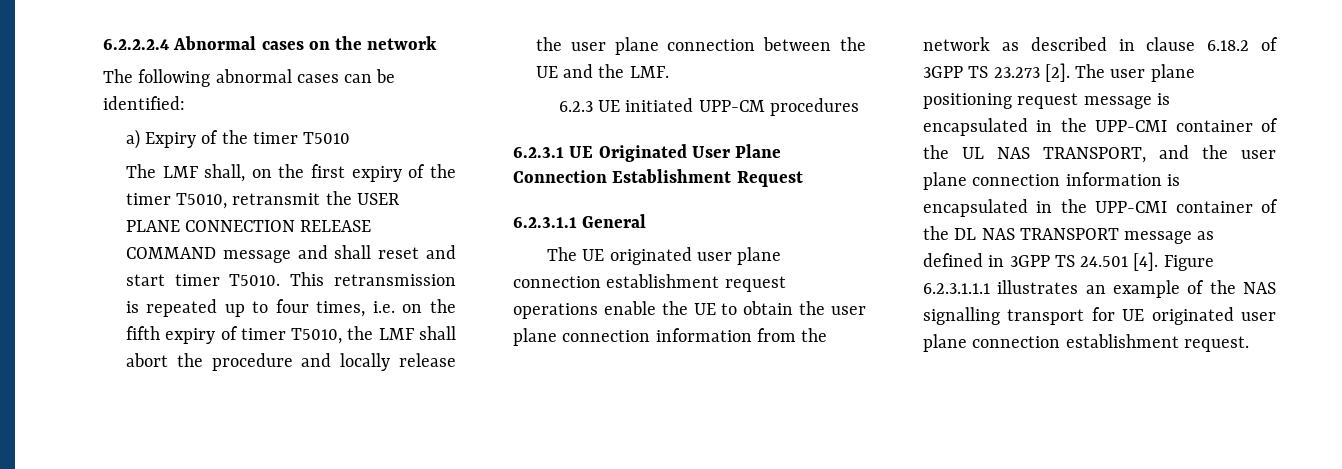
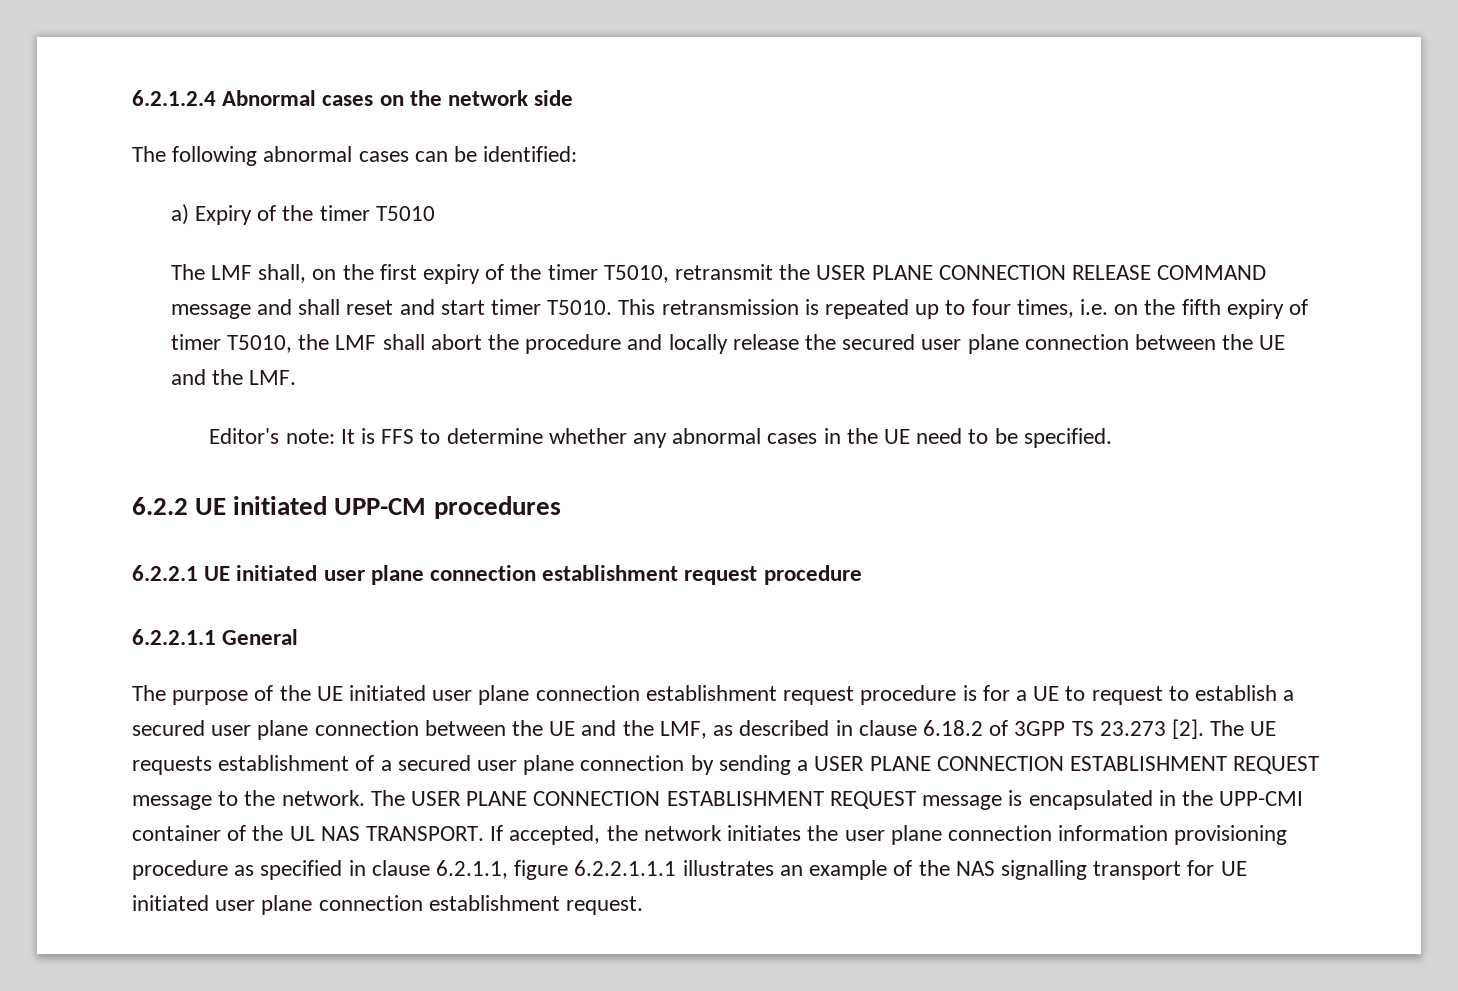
- 6.2.2.2.4 Abnormal cases on the network
+ 6.2.1.2.4 Abnormal cases on the network side
- This retransmission is repeated up to four times, i.e. on the fifth expiry of timer T5010, the LMF shall abort the procedure and locally release the user plane connection between the UE and the LMF.
+ This retransmission is repeated up to four times, i.e. on the fifth expiry of timer T5010, the LMF shall abort the procedure and locally release the secured user plane connection between the UE and the LMF.
- 6.2.3 UE initiated UPP-CM procedures
- 6.2.3.1 UE Originated User Plane Connection Establishment Request
- 6.2.3.1.1 General
- The UE originated user plane connection establishment request operations enable the UE to obtain the user plane connection information from the network as described in clause 6.18.2 of 3GPP TS 23.273 [2].
+ Editor's note: It is FFS to determine whether any abnormal cases in the UE need to be specified.
+ 6.2.2 UE initiated UPP-CM procedures
+ 6.2.2.1 UE initiated user plane connection establishment request procedure
+ 6.2.2.1.1 General
+ The purpose of the UE initiated user plane connection establishment request procedure is for a UE to request to establish a secured user plane connection between the UE and the LMF, as described in clause 6.18.2 of 3GPP TS 23.273 [2].
- The user plane positioning request message is encapsulated in the UPP-CMI container of the UL NAS TRANSPORT, and the user plane connection information is encapsulated in the UPP-CMI container of the DL NAS TRANSPORT message as defined in 3GPP TS 24.501 [4]. Figure 6.2.3.1.1.1 illustrates an example of the NAS signalling transport for UE originated user plane connection establishment request.
+ The UE requests establishment of a secured user plane connection by sending a USER PLANE CONNECTION ESTABLISHMENT REQUEST message to the network. The USER PLANE CONNECTION ESTABLISHMENT REQUEST message is encapsulated in the UPP-CMI container of the UL NAS TRANSPORT. If accepted, the network initiates the user plane connection information provisioning procedure as specified in clause 6.2.1.1, figure 6.2.2.1.1.1 illustrates an example of the NAS signalling transport for UE initiated user plane connection establishment request.

